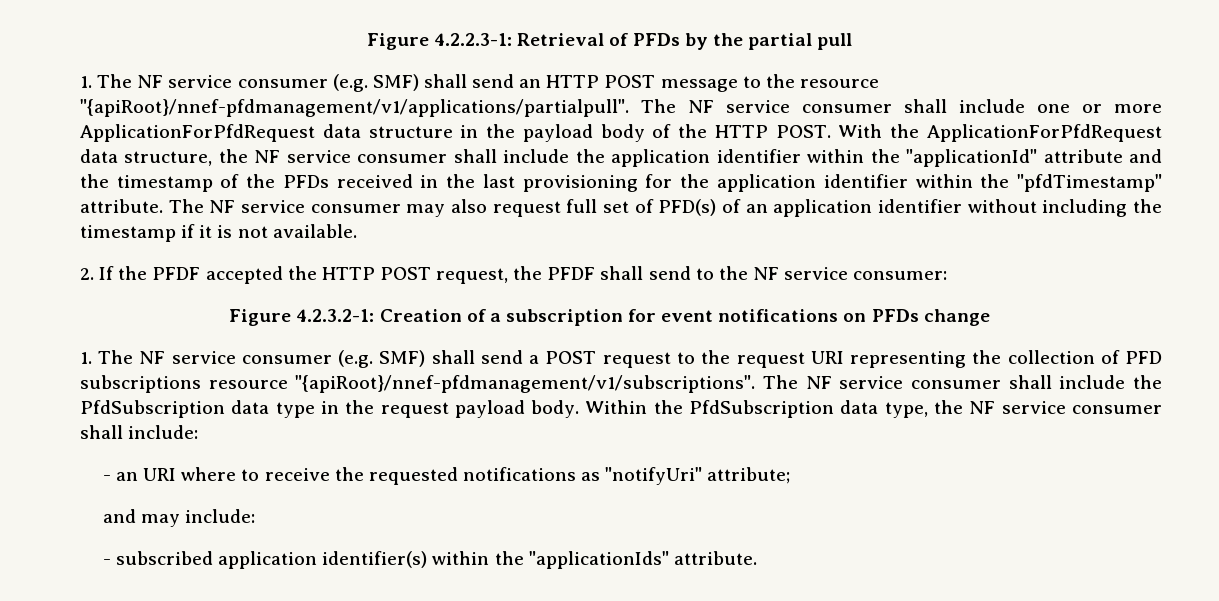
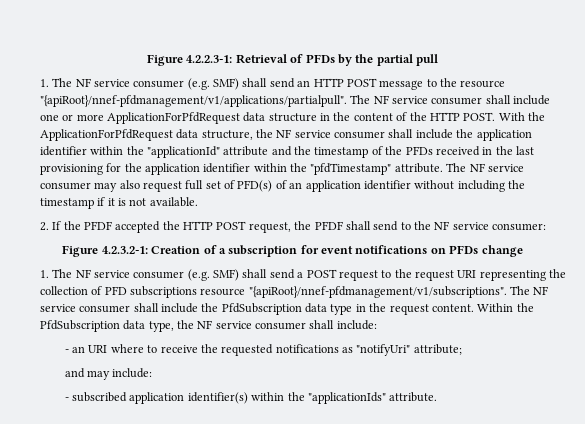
- The NF service consumer shall include one or more ApplicationForPfdRequest data structure in the payload body of the HTTP POST.
+ The NF service consumer shall include one or more ApplicationForPfdRequest data structure in the content of the HTTP POST.
- The NF service consumer shall include the PfdSubscription data type in the request payload body.
+ The NF service consumer shall include the PfdSubscription data type in the request content.

